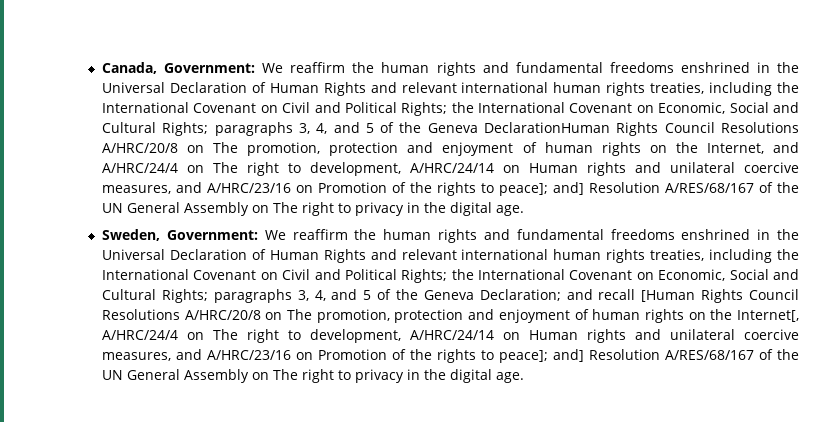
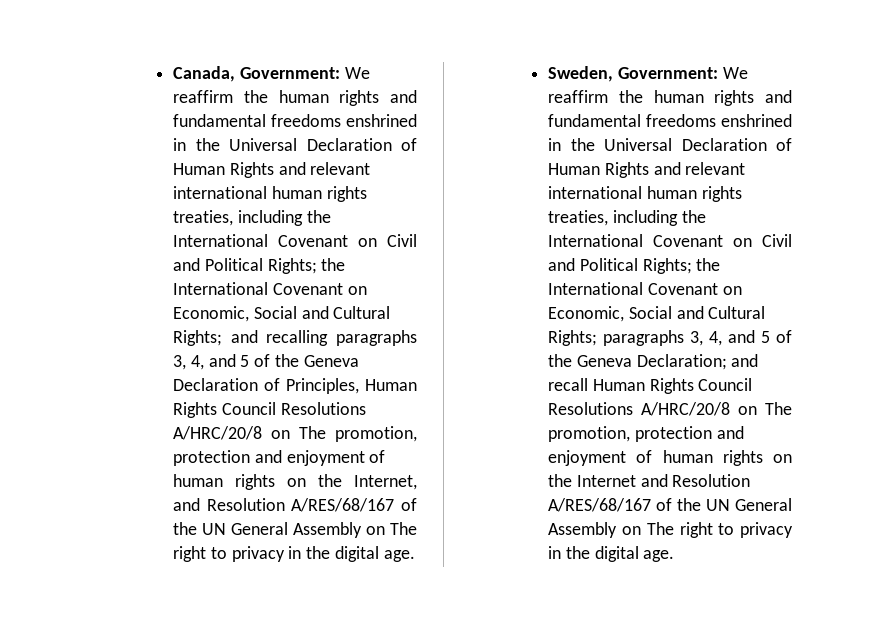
- paragraphs 3, 4, and 5 of the Geneva DeclarationHuman Rights Council Resolutions A/HRC/20/8 on The promotion, protection and enjoyment of human rights on the Internet, and A/HRC/24/4 on The right to development, A/HRC/24/14 on Human rights and unilateral coercive measures, and A/HRC/23/16 on Promotion of the rights to peace]; and] Resolution A/RES/68/167 of the UN General Assembly on The right to privacy in the digital age.
+ and recalling paragraphs 3, 4, and 5 of the Geneva Declaration of Principles, Human Rights Council Resolutions A/HRC/20/8 on The promotion, protection and enjoyment of human rights on the Internet, and Resolution A/RES/68/167 of the UN General Assembly on The right to privacy in the digital age.
- and recall [Human Rights Council Resolutions A/HRC/20/8 on The promotion, protection and enjoyment of human rights on the Internet[, A/HRC/24/4 on The right to development, A/HRC/24/14 on Human rights and unilateral coercive measures, and A/HRC/23/16 on Promotion of the rights to peace]; and] Resolution A/RES/68/167 of the UN General Assembly on The right to privacy in the digital age.
+ and recall Human Rights Council Resolutions A/HRC/20/8 on The promotion, protection and enjoyment of human rights on the Internet and Resolution A/RES/68/167 of the UN General Assembly on The right to privacy in the digital age.

